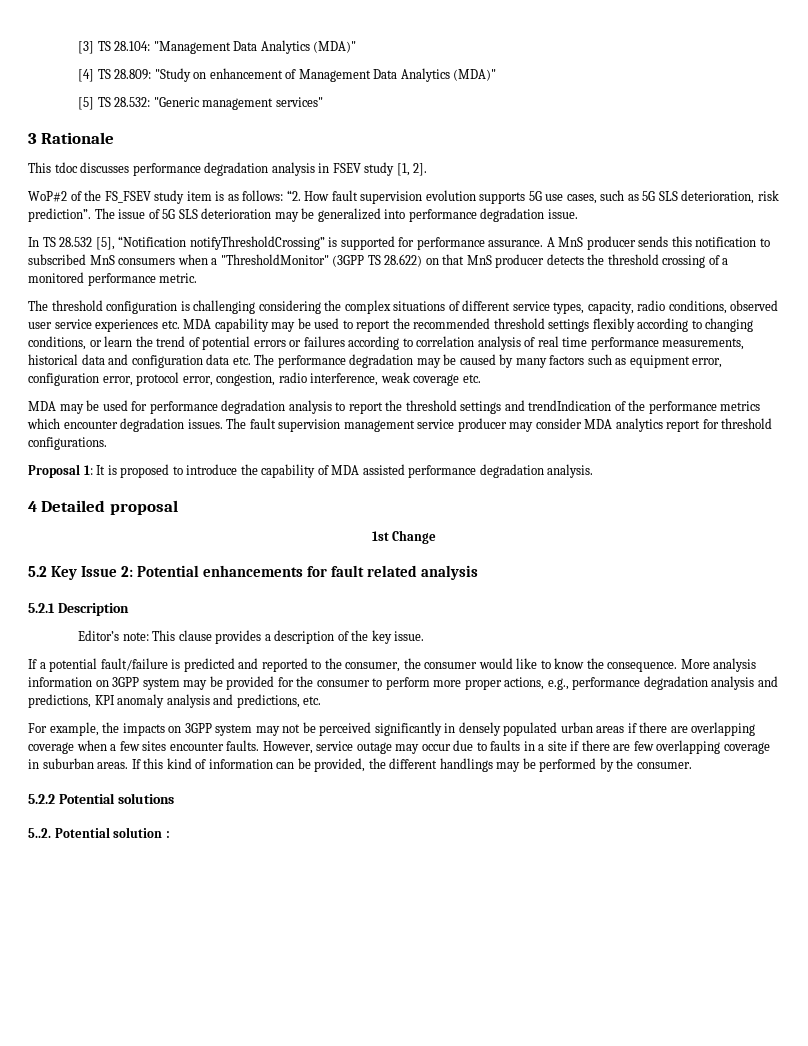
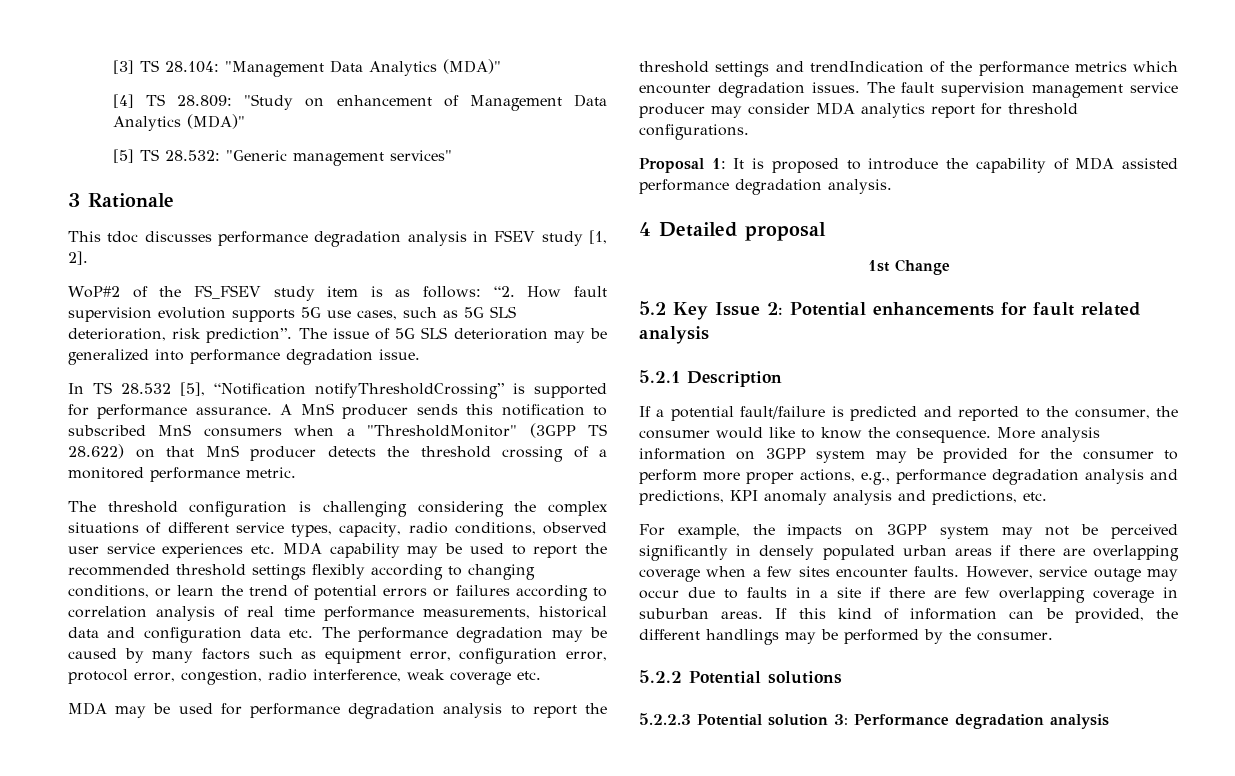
- Editor’s note: This clause provides a description of the key issue.
- 5..2. Potential solution :
+ 5.2.2.3 Potential solution 3: Performance degradation analysis

